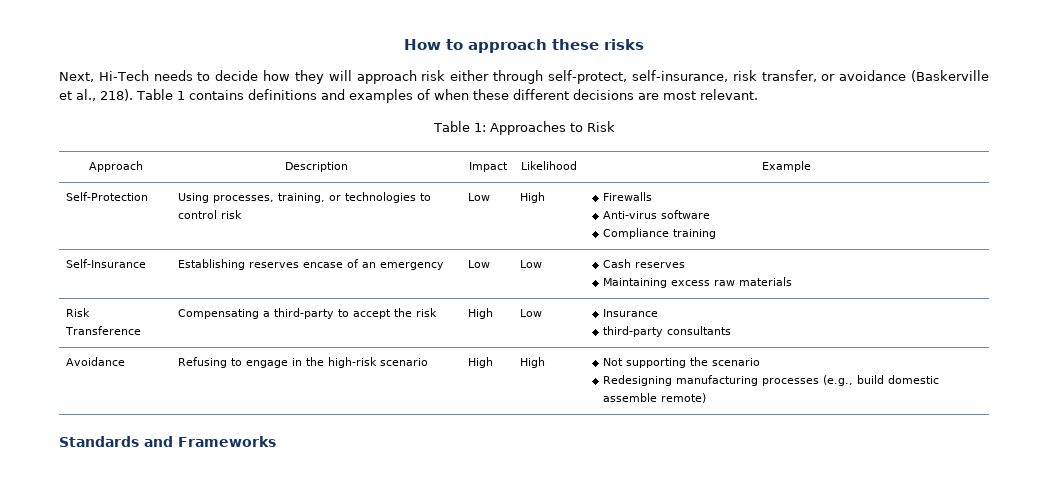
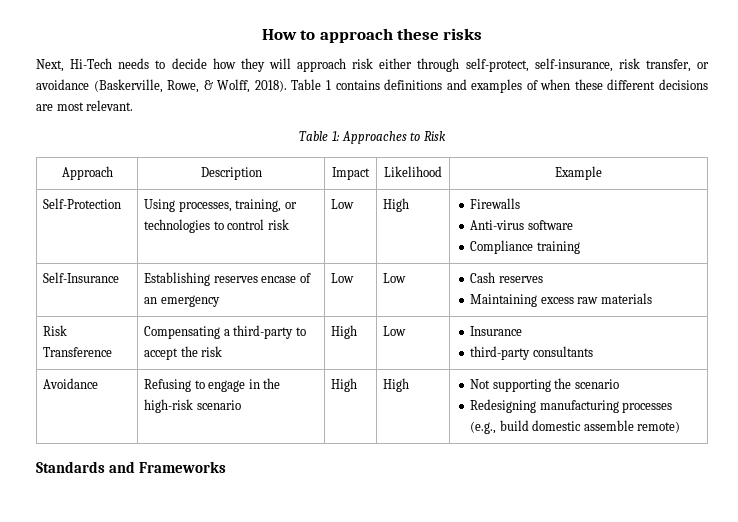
- Next, Hi-Tech needs to decide how they will approach risk either through self-protect, self-insurance, risk transfer, or avoidance (Baskerville et al., 218).
+ Next, Hi-Tech needs to decide how they will approach risk either through self-protect, self-insurance, risk transfer, or avoidance (Baskerville, Rowe, & Wolff, 2018).

